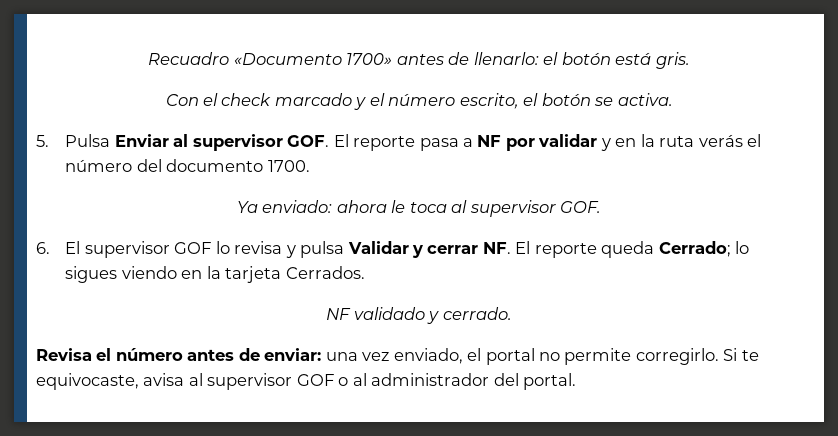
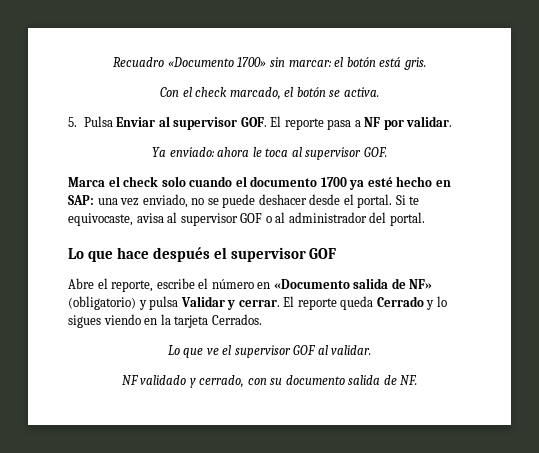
- Recuadro «Documento 1700» antes de llenarlo: el botón está gris.
+ Recuadro «Documento 1700» sin marcar: el botón está gris.
- Con el check marcado y el número escrito, el botón se activa.
+ Con el check marcado, el botón se activa.
- 5. Pulsa Enviar al supervisor GOF. El reporte pasa a NF por validar y en la ruta verás el número del documento 1700.
+ 5. Pulsa Enviar al supervisor GOF. El reporte pasa a NF por validar.
- 6. El supervisor GOF lo revisa y pulsa Validar y cerrar NF. El reporte queda Cerrado; lo sigues viendo en la tarjeta Cerrados.
- NF validado y cerrado.
- Revisa el número antes de enviar: una vez enviado, el portal no permite corregirlo.
+ Marca el check solo cuando el documento 1700 ya esté hecho en SAP: una vez enviado, no se puede deshacer desde el portal.
+ Lo que hace después el supervisor GOF
+ Abre el reporte, escribe el número en «Documento salida de NF» (obligatorio) y pulsa Validar y cerrar. El reporte queda Cerrado y lo sigues viendo en la tarjeta Cerrados.
+ Lo que ve el supervisor GOF al validar.
+ NF validado y cerrado, con su documento salida de NF.

